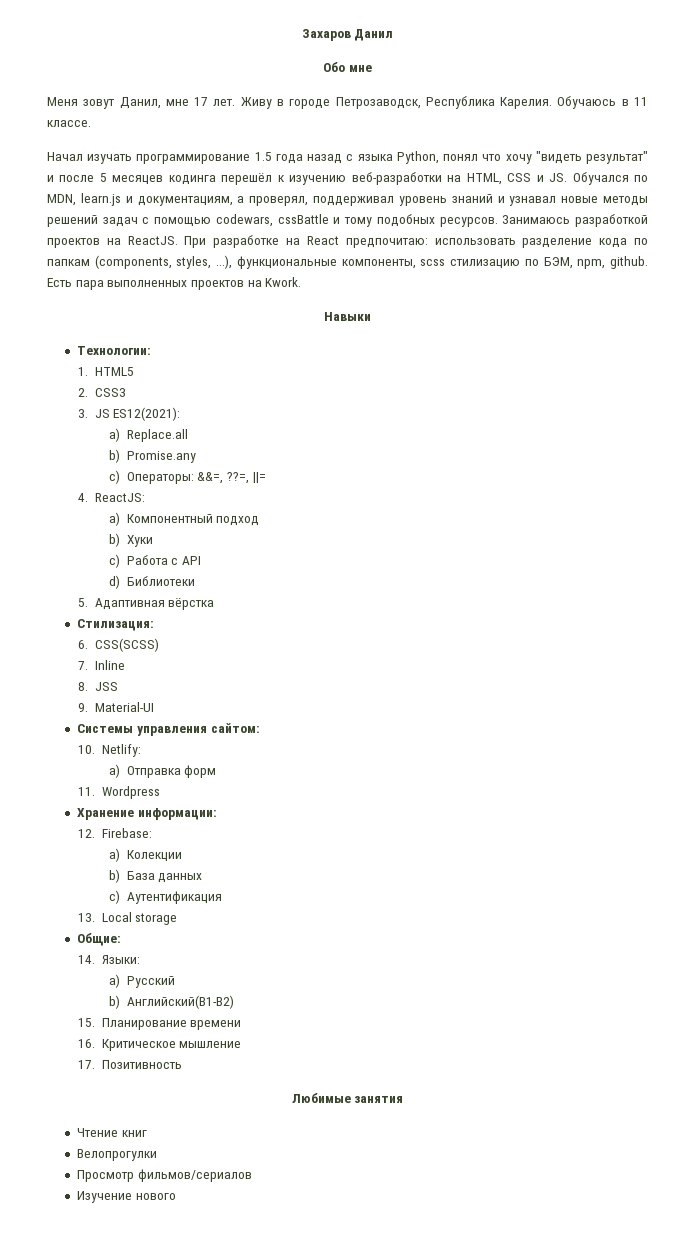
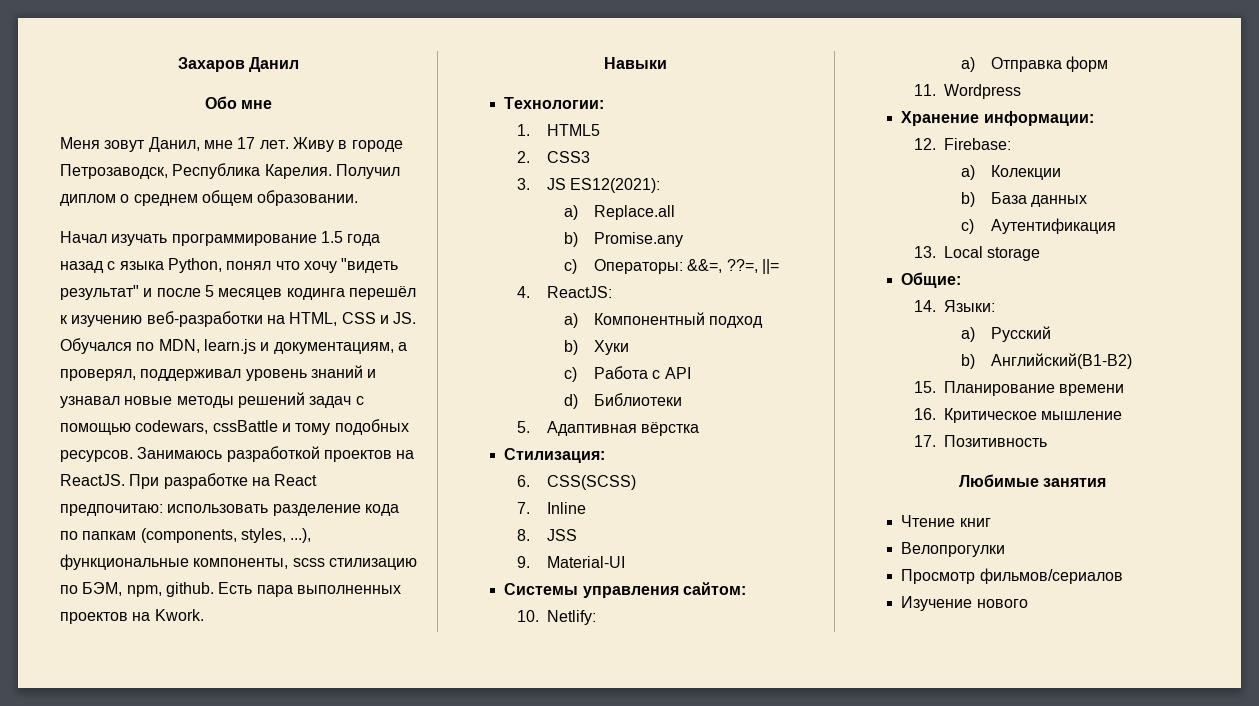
- Обучаюсь в 11 классе.
+ Получил диплом о среднем общем образовании.

